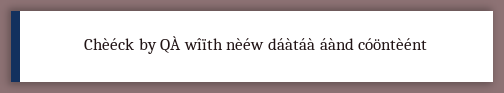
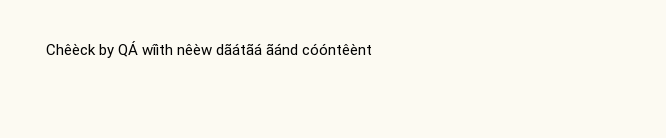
- Chèéck by QÀ wîïth nèéw dáàtáà áànd cóöntèént
+ Chêèck by QÁ wîìth nêèw dãátãá ãánd cóóntêènt

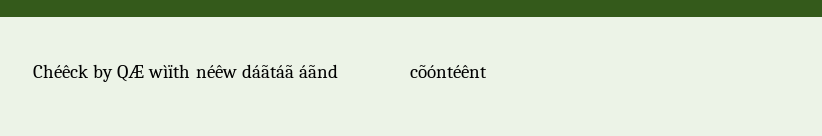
- Chêèck by QÁ wîìth nêèw dãátãá ãánd cóóntêènt
+ Chéêck by QÆ wìïth néêw dáãtáã áãnd cõóntéênt

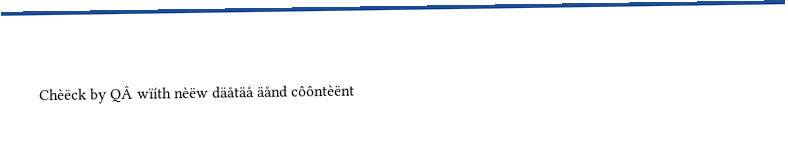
- Chéêck by QÆ wìïth néêw dáãtáã áãnd cõóntéênt
+ Chèëck by QÂ wïíth nèëw däåtäå äånd côôntèënt

